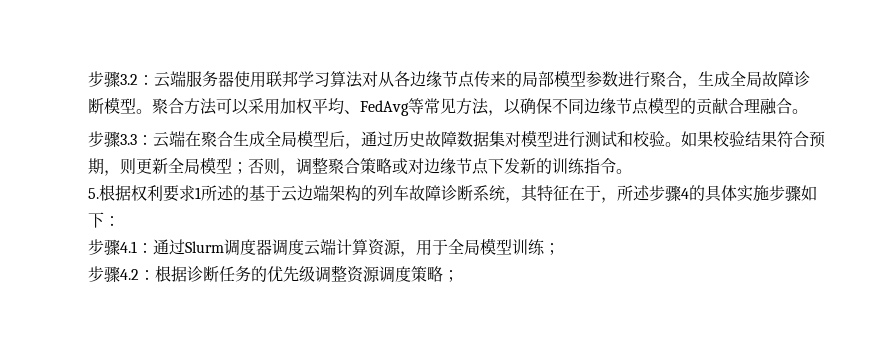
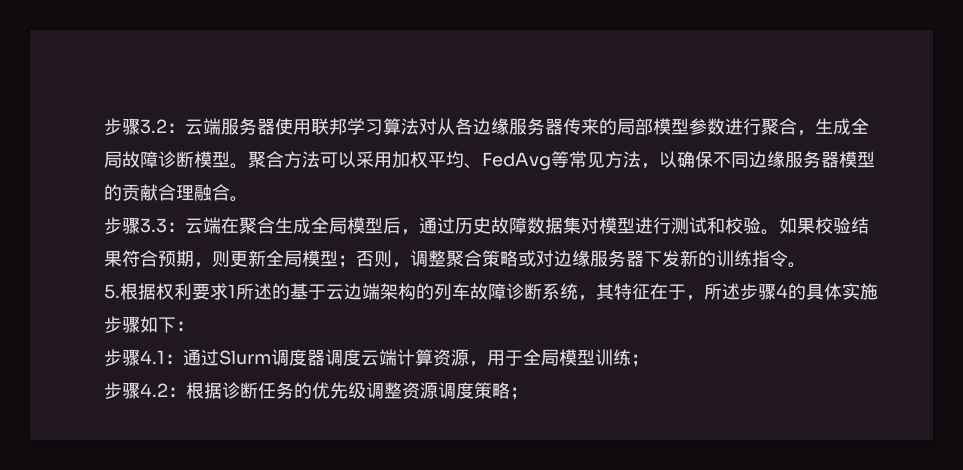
- 步骤3.2：云端服务器使用联邦学习算法对从各边缘节点传来的局部模型参数进行聚合，生成全局故障诊断模型。
+ 步骤3.2：云端服务器使用联邦学习算法对从各边缘服务器传来的局部模型参数进行聚合，生成全局故障诊断模型。
- 聚合方法可以采用加权平均、FedAvg等常见方法，以确保不同边缘节点模型的贡献合理融合。
+ 聚合方法可以采用加权平均、FedAvg等常见方法，以确保不同边缘服务器模型的贡献合理融合。
- 如果校验结果符合预期，则更新全局模型；否则，调整聚合策略或对边缘节点下发新的训练指令。
+ 如果校验结果符合预期，则更新全局模型；否则，调整聚合策略或对边缘服务器下发新的训练指令。

